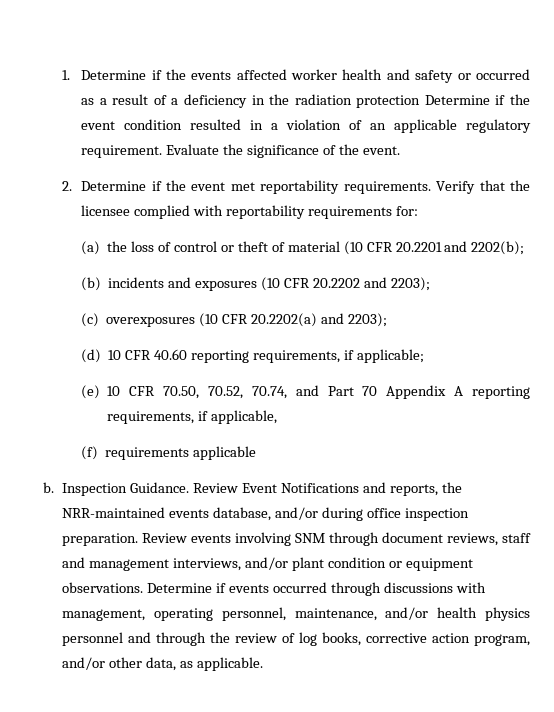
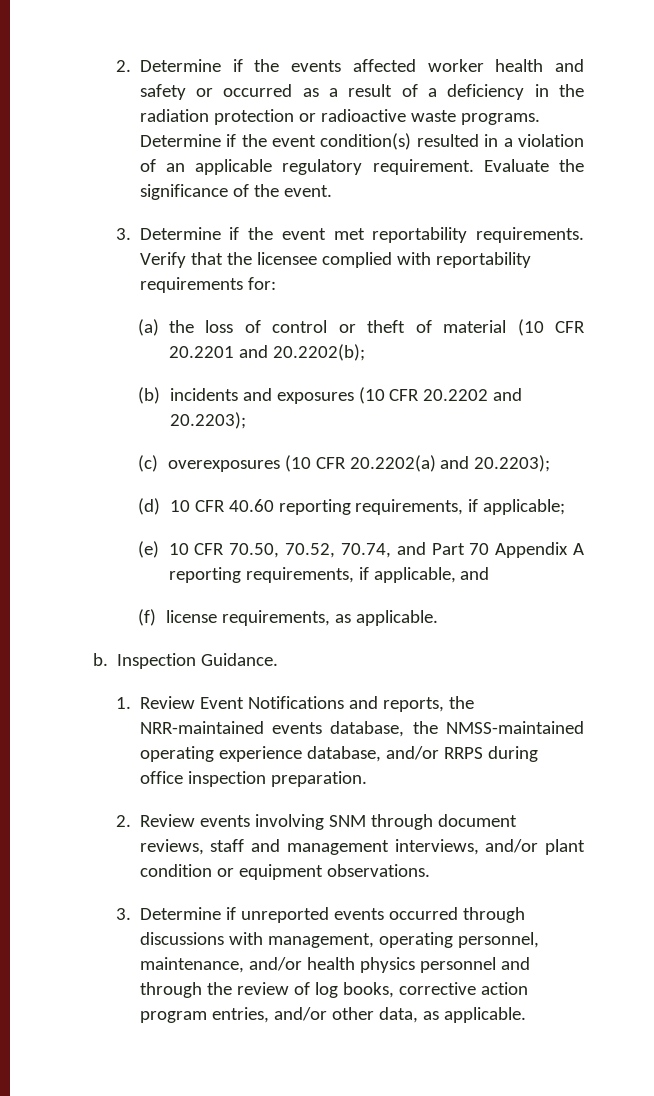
- 1. Determine if the events affected worker health and safety or occurred as a result of a deficiency in the radiation protection Determine if the event condition resulted in a violation of an applicable regulatory requirement.
+ 2. Determine if the events affected worker health and safety or occurred as a result of a deficiency in the radiation protection or radioactive waste programs. Determine if the event condition(s) resulted in a violation of an applicable regulatory requirement.
- 2. Determine if the event met reportability requirements.
+ 3. Determine if the event met reportability requirements.
- (a) the loss of control or theft of material (10 CFR 20.2201 and 2202(b);
+ (a) the loss of control or theft of material (10 CFR 20.2201 and 20.2202(b);
- (b) incidents and exposures (10 CFR 20.2202 and 2203);
+ (b) incidents and exposures (10 CFR 20.2202 and 20.2203);
- (c) overexposures (10 CFR 20.2202(a) and 2203);
+ (c) overexposures (10 CFR 20.2202(a) and 20.2203);
- (e) 10 CFR 70.50, 70.52, 70.74, and Part 70 Appendix A reporting requirements, if applicable,
+ (e) 10 CFR 70.50, 70.52, 70.74, and Part 70 Appendix A reporting requirements, if applicable, and
- (f) requirements applicable
+ (f) license requirements, as applicable.
- Inspection Guidance. Review Event Notifications and reports, the NRR-maintained events database, and/or during office inspection preparation. Review events involving SNM through document reviews, staff and management interviews, and/or plant condition or equipment observations. Determine if events occurred through discussions with management, operating personnel, maintenance, and/or health physics personnel and through the review of log books, corrective action program, and/or other data, as applicable.
+ Inspection Guidance.
+ 1. Review Event Notifications and reports, the NRR-maintained events database, the NMSS-maintained operating experience database, and/or RRPS during office inspection preparation.
+ 2. Review events involving SNM through document reviews, staff and management interviews, and/or plant condition or equipment observations.
+ 3. Determine if unreported events occurred through discussions with management, operating personnel, maintenance, and/or health physics personnel and through the review of log books, corrective action program entries, and/or other data, as applicable.

